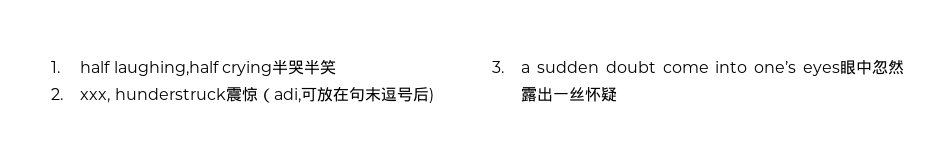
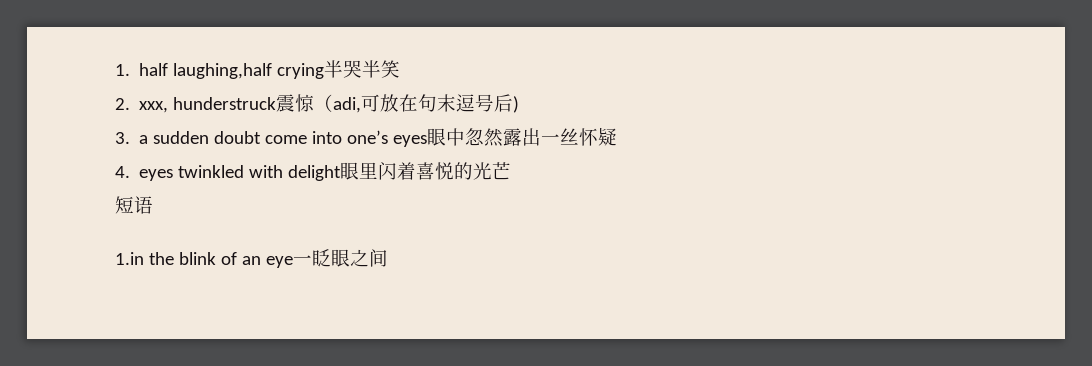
+ 4. eyes twinkled with delight眼里闪着喜悦的光芒
+ 短语
+ 1.in the blink of an eye一眨眼之间

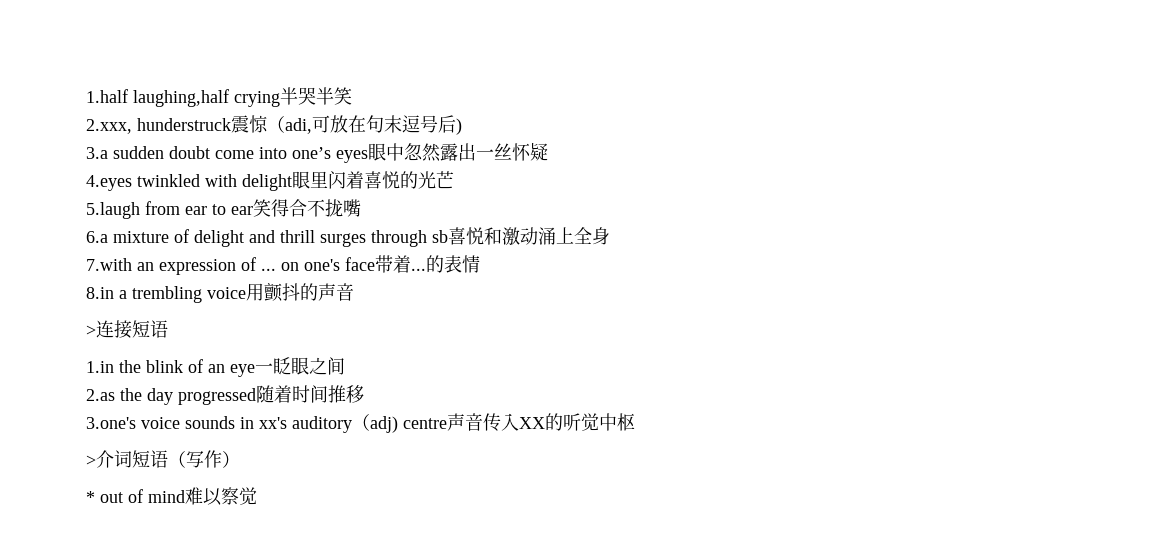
- 1. half laughing,half crying半哭半笑
+ 1.half laughing,half crying半哭半笑
- 2. xxx, hunderstruck震惊（adi,可放在句末逗号后)
+ 2.xxx, hunderstruck震惊（adi,可放在句末逗号后)
- 3. a sudden doubt come into one’s eyes眼中忽然露出一丝怀疑
+ 3.a sudden doubt come into one’s eyes眼中忽然露出一丝怀疑
- 4. eyes twinkled with delight眼里闪着喜悦的光芒
+ 4.eyes twinkled with delight眼里闪着喜悦的光芒
- 短语
+ 5.laugh from ear to ear笑得合不拢嘴
+ 6.a mixture of delight and thrill surges through sb喜悦和激动涌上全身
+ 7.with an expression of ... on one's face带着...的表情
+ 8.in a trembling voice用颤抖的声音
+ >连接短语
+ 2.as the day progressed随着时间推移
+ 3.one's voice sounds in xx's auditory（adj) centre声音传入XX的听觉中枢
+ >介词短语（写作）
+ * out of mind难以察觉

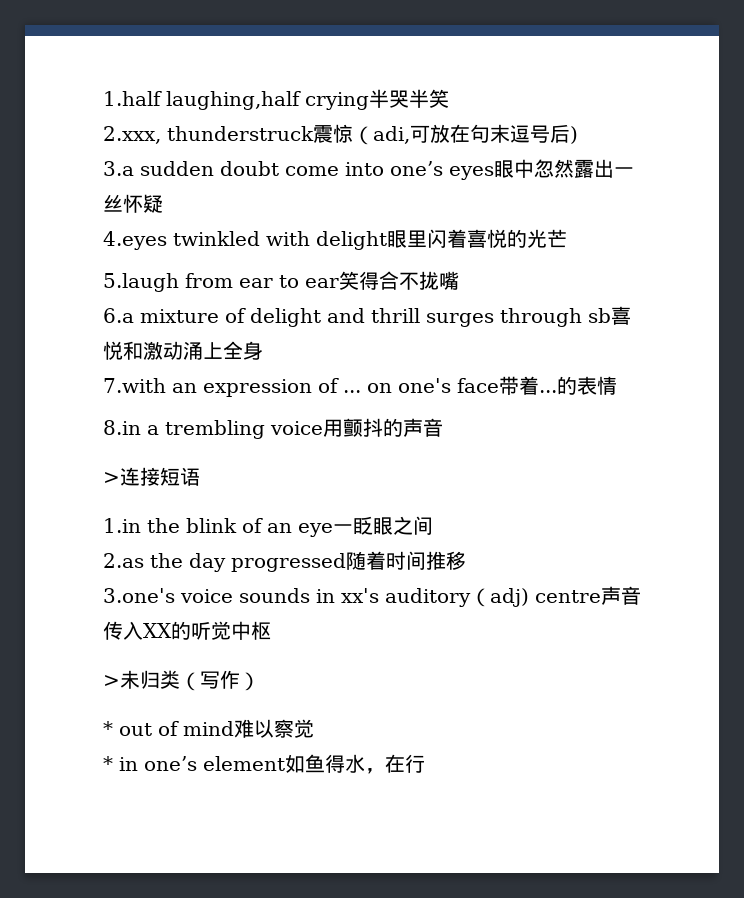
- 2.xxx, hunderstruck震惊（adi,可放在句末逗号后)
+ 2.xxx, thunderstruck震惊（adi,可放在句末逗号后)
- >介词短语（写作）
+ >未归类（写作）
+ * in one’s element如鱼得水，在行

